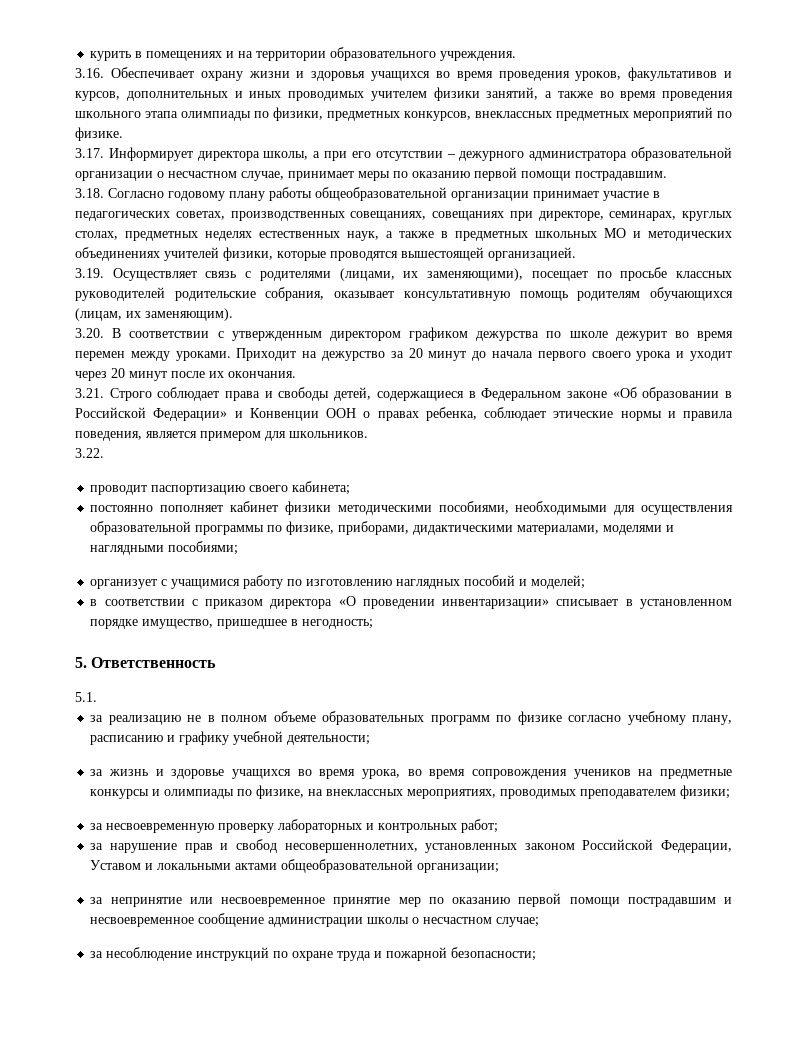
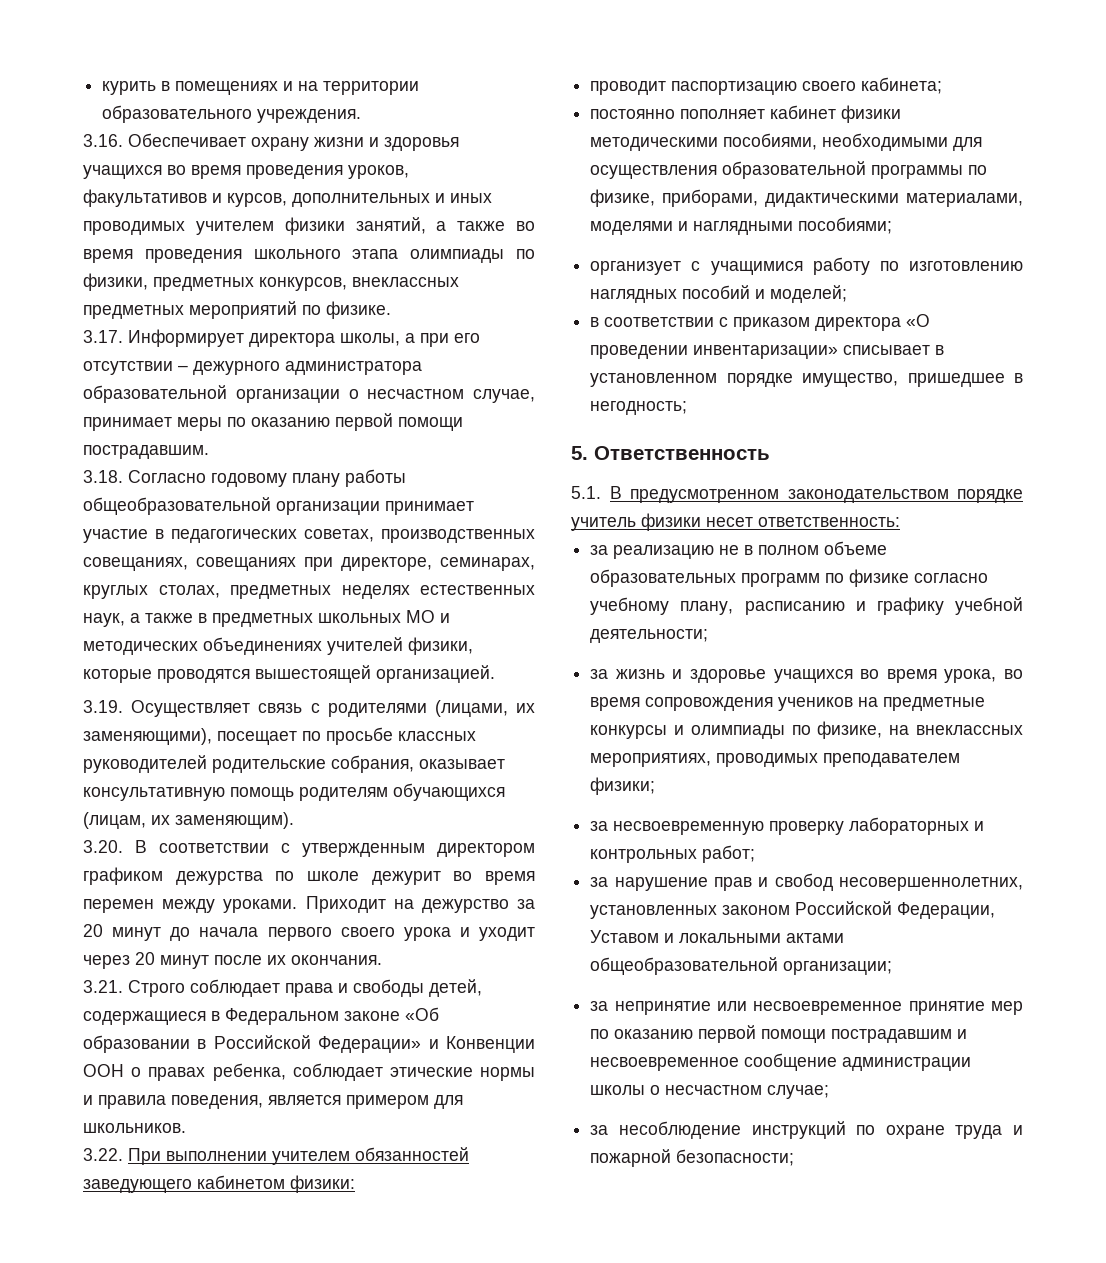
- 3.22.
+ 3.22. При выполнении учителем обязанностей заведующего кабинетом физики:
- 5.1.
+ 5.1. В предусмотренном законодательством порядке учитель физики несет ответственность:

